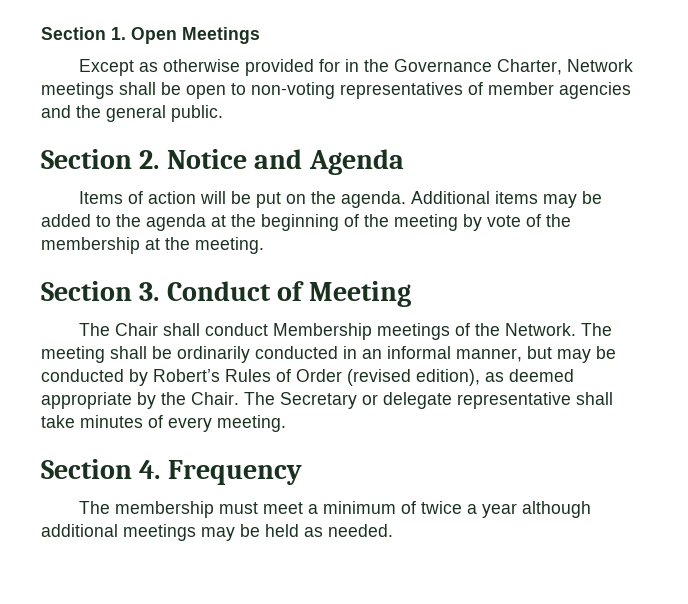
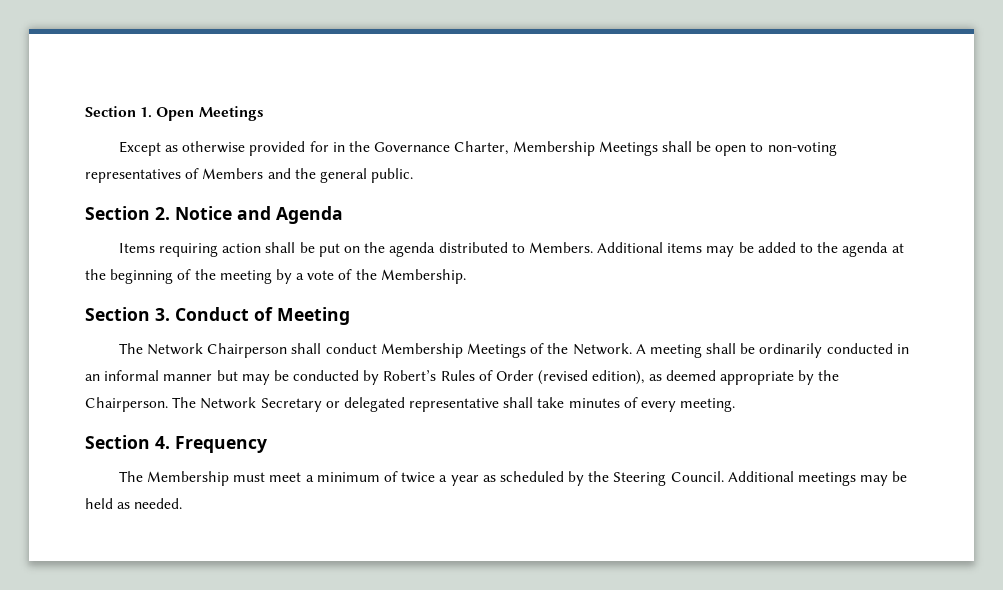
- Except as otherwise provided for in the Governance Charter, Network meetings shall be open to non-voting representatives of member agencies and the general public.
+ Except as otherwise provided for in the Governance Charter, Membership Meetings shall be open to non-voting representatives of Members and the general public.
- Items of action will be put on the agenda.
+ Items requiring action shall be put on the agenda distributed to Members.
- Additional items may be added to the agenda at the beginning of the meeting by vote of the membership at the meeting.
+ Additional items may be added to the agenda at the beginning of the meeting by a vote of the Membership.
- The Chair shall conduct Membership meetings of the Network.
+ The Network Chairperson shall conduct Membership Meetings of the Network.
- The meeting shall be ordinarily conducted in an informal manner, but may be conducted by Robert’s Rules of Order (revised edition), as deemed appropriate by the Chair. The Secretary or delegate representative shall take minutes of every meeting.
+ A meeting shall be ordinarily conducted in an informal manner but may be conducted by Robert’s Rules of Order (revised edition), as deemed appropriate by the Chairperson. The Network Secretary or delegated representative shall take minutes of every meeting.
- The membership must meet a minimum of twice a year although additional meetings may be held as needed.
+ The Membership must meet a minimum of twice a year as scheduled by the Steering Council. Additional meetings may be held as needed.

